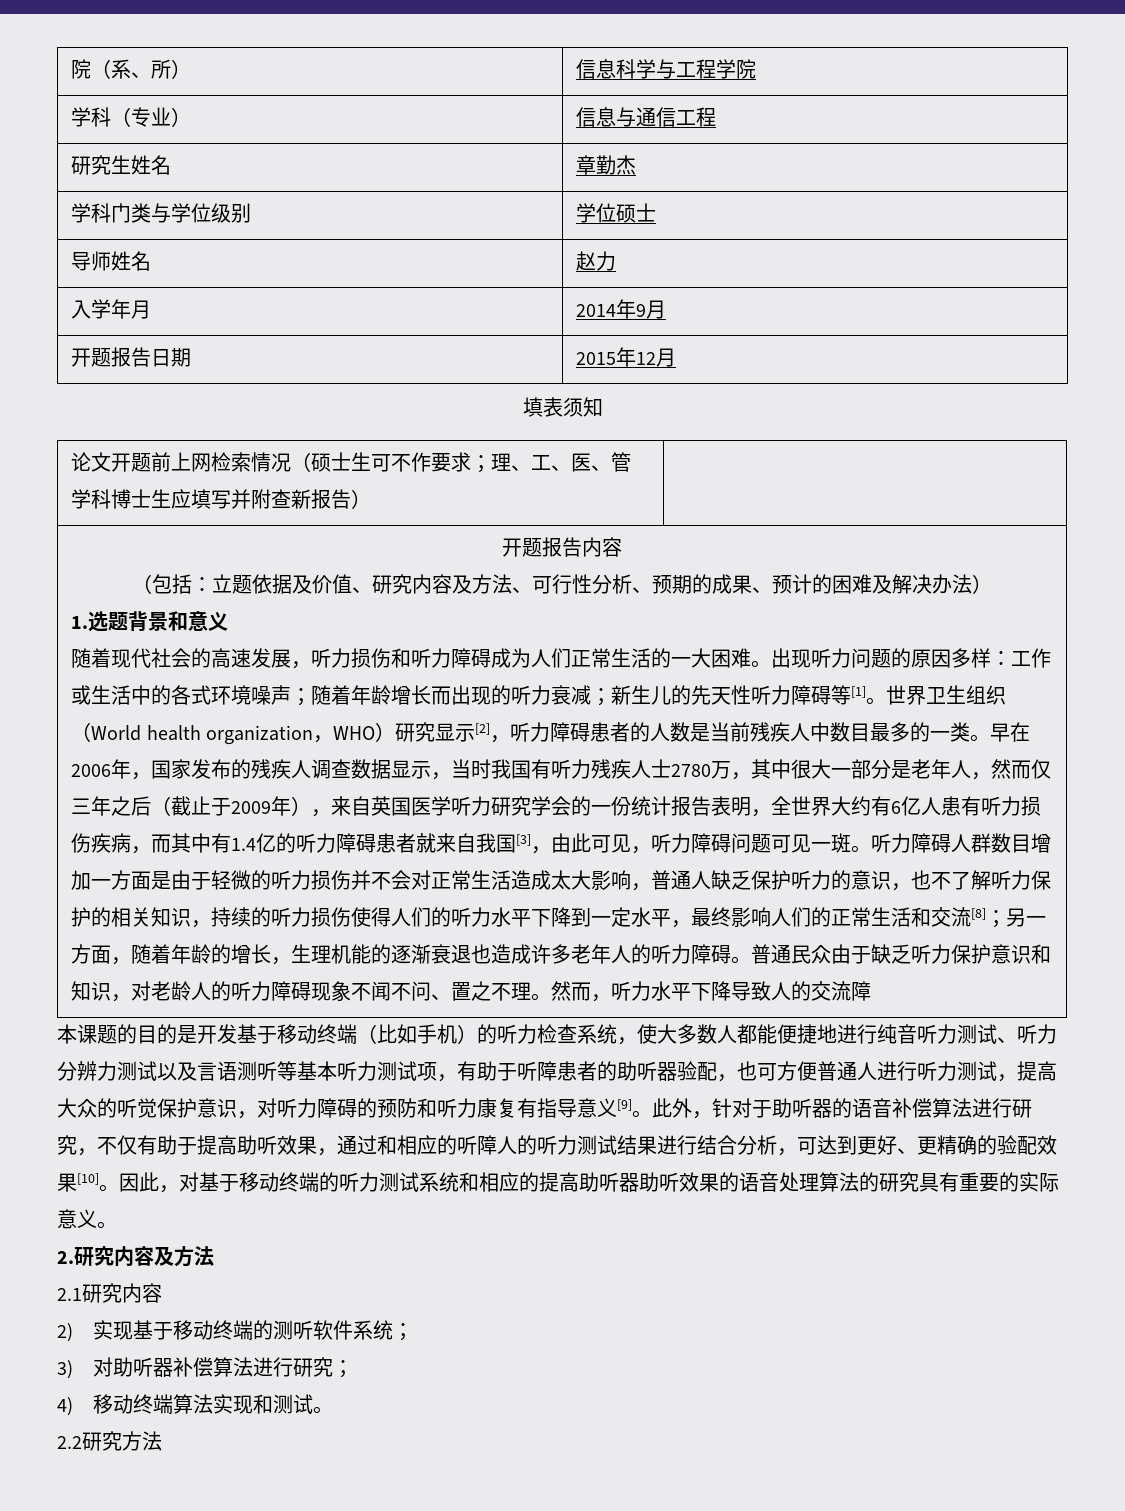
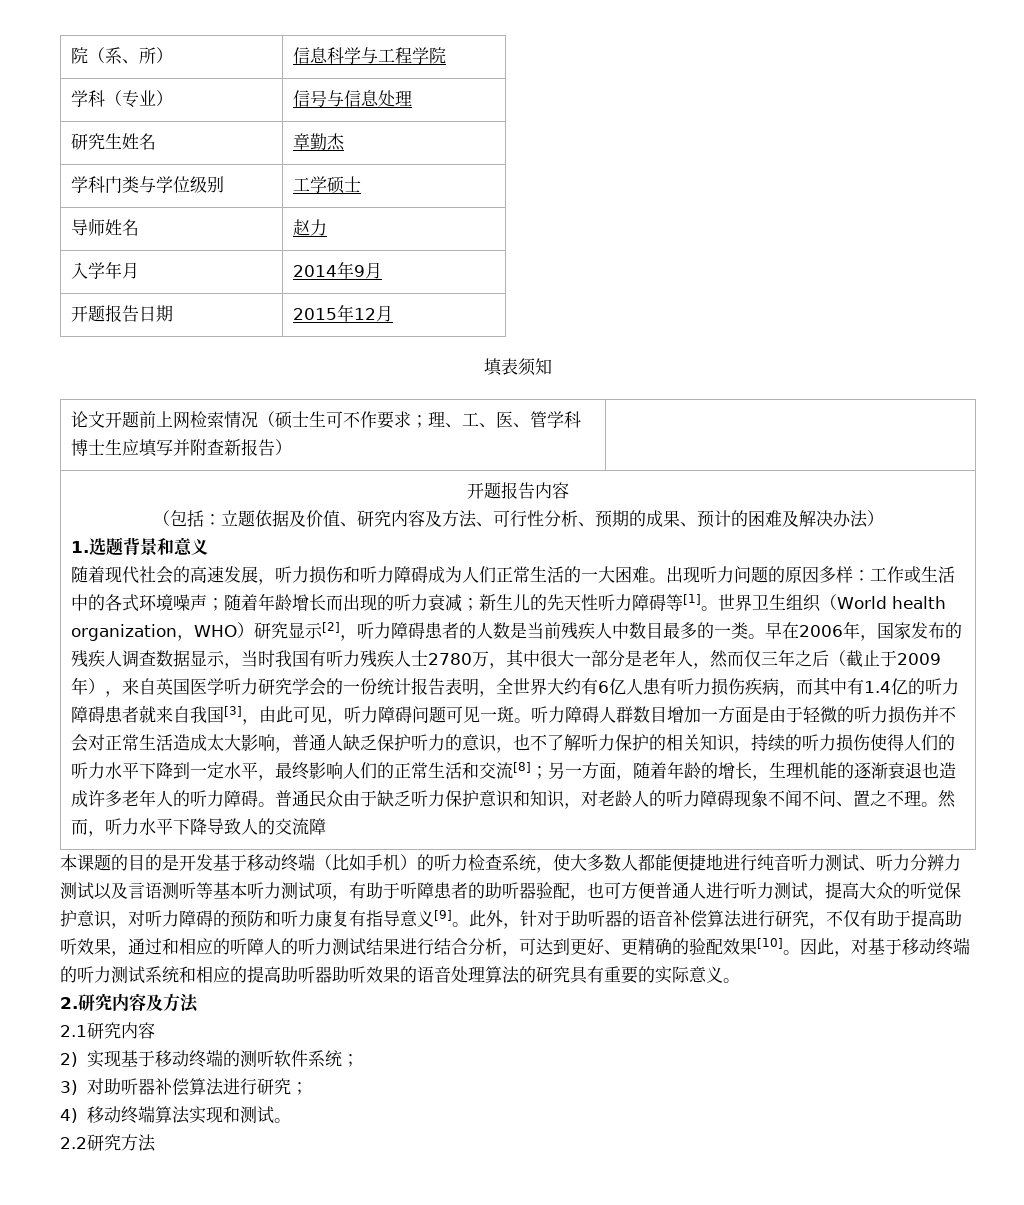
- 学科（专业） | 信息与通信工程
+ 学科（专业） | 信号与信息处理
- 学科门类与学位级别 | 学位硕士
+ 学科门类与学位级别 | 工学硕士

